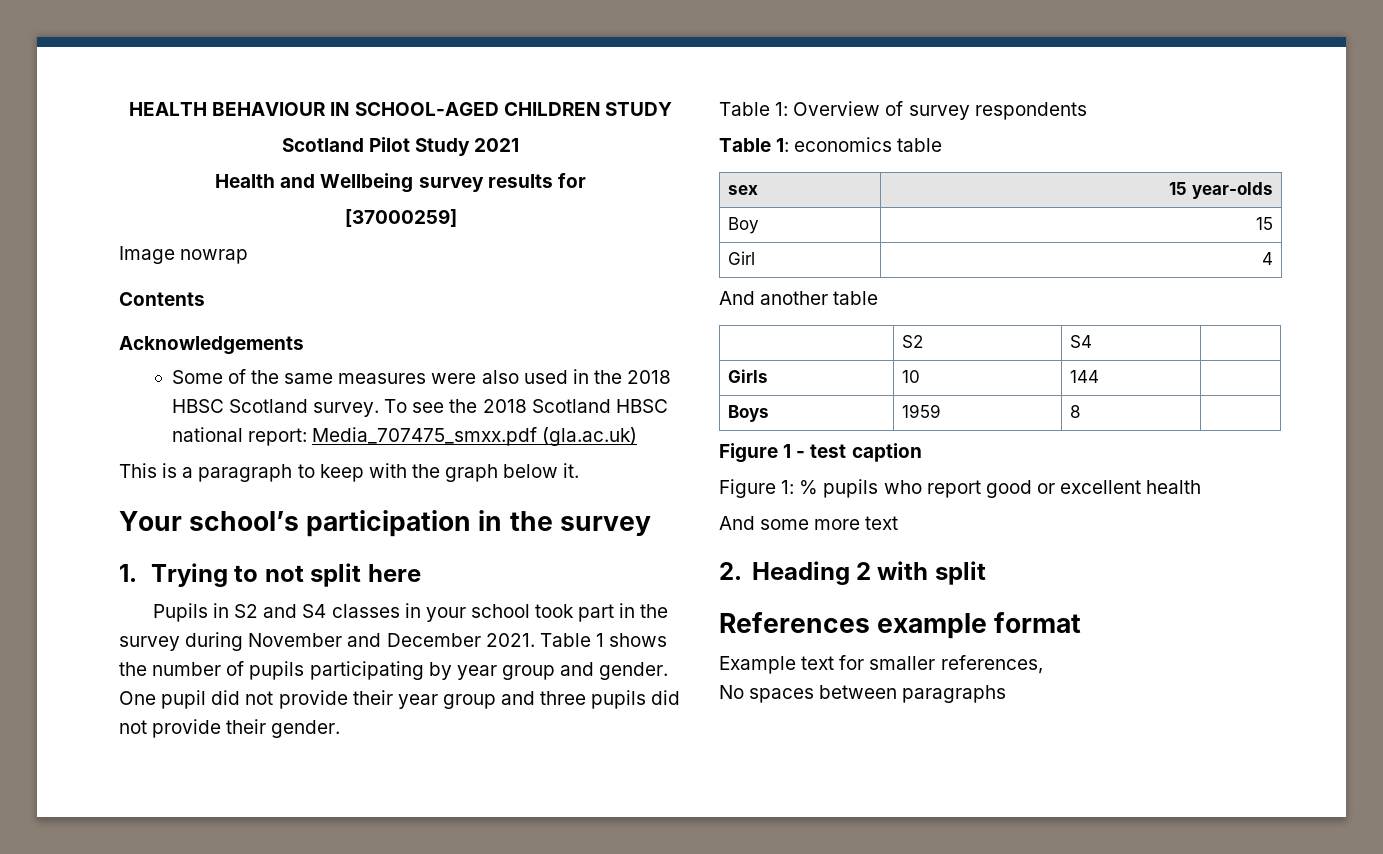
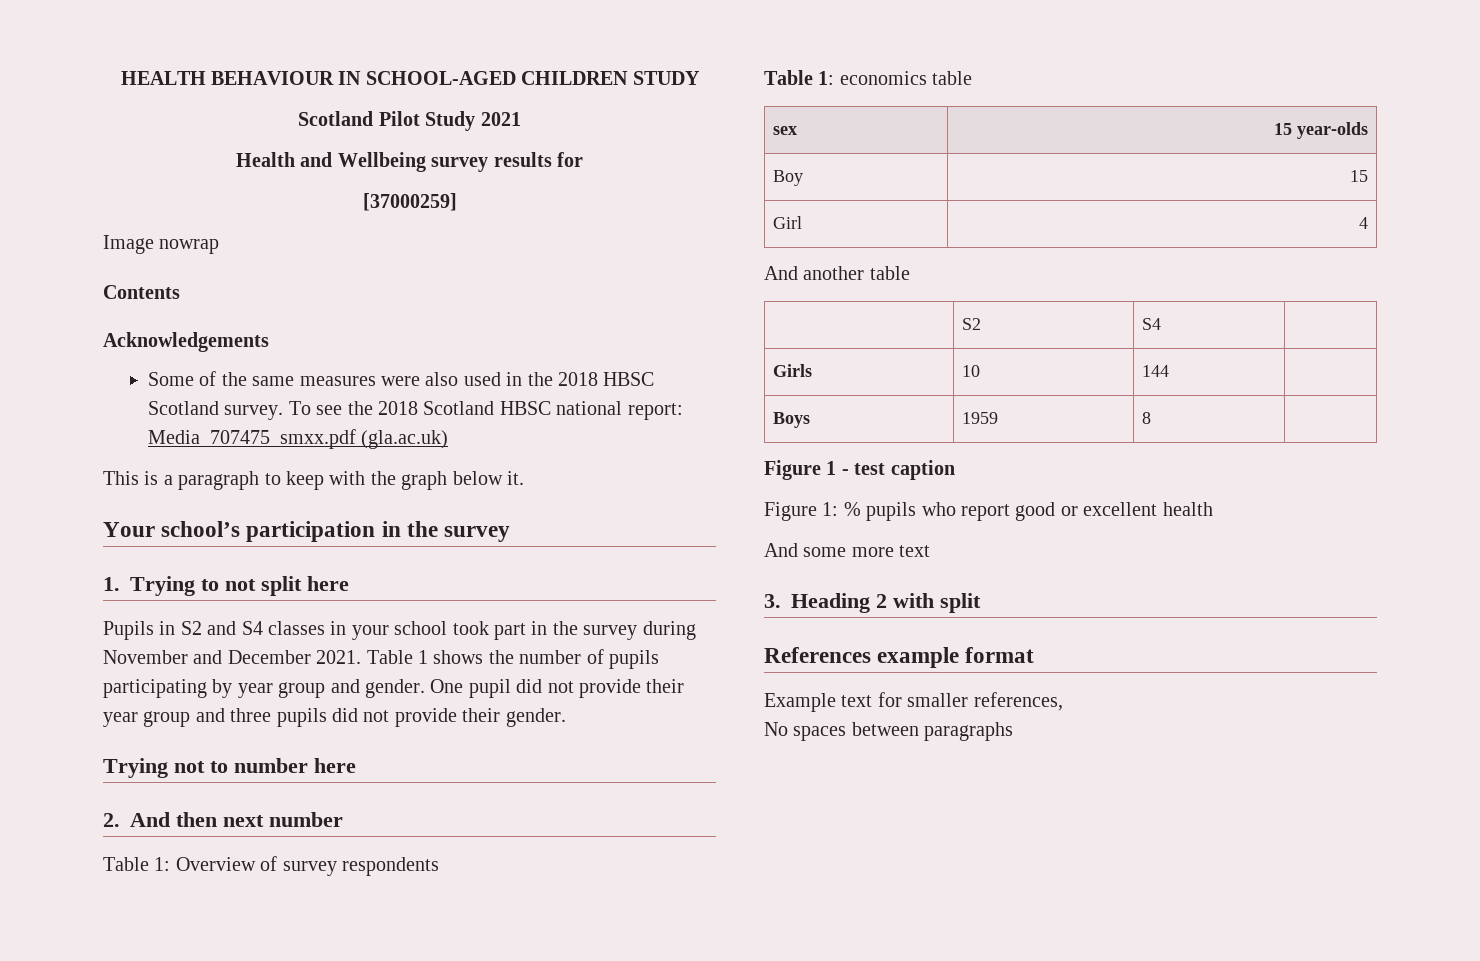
+ Trying not to number here
+ 2. And then next number
- 2. Heading 2 with split
+ 3. Heading 2 with split

